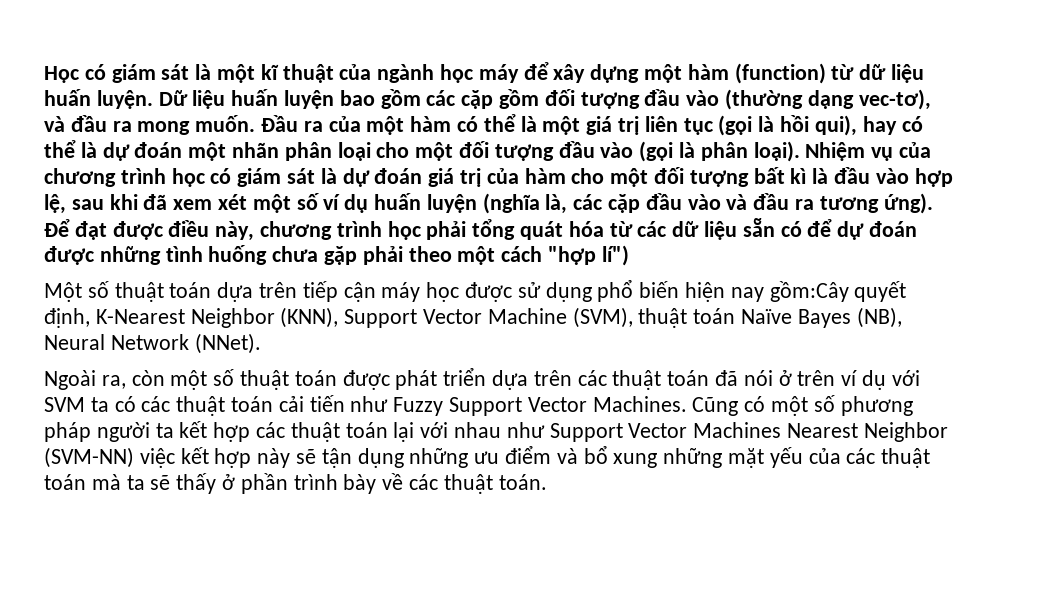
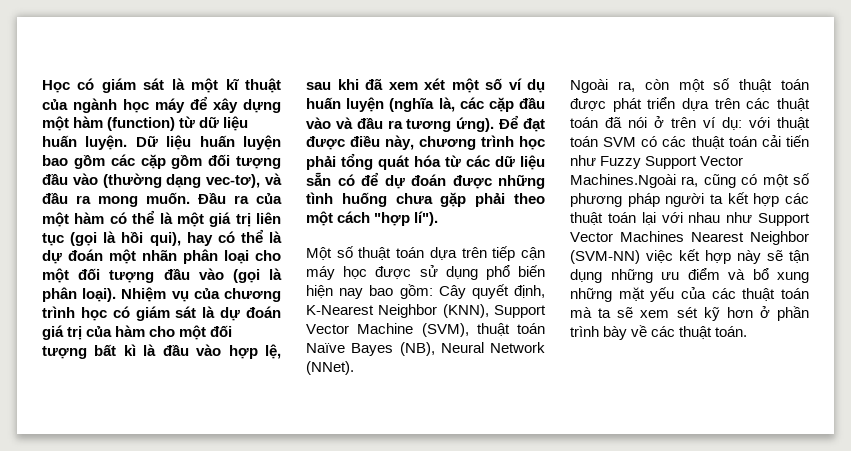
- Để đạt được điều này, chương trình học phải tổng quát hóa từ các dữ liệu sẵn có để dự đoán được những tình huống chưa gặp phải theo một cách "hợp lí")
+ Để đạt được điều này, chương trình học phải tổng quát hóa từ các dữ liệu sẵn có để dự đoán được những tình huống chưa gặp phải theo một cách "hợp lí").
- Một số thuật toán dựa trên tiếp cận máy học được sử dụng phổ biến hiện nay gồm:Cây quyết định, K-Nearest Neighbor (KNN), Support Vector Machine (SVM), thuật toán Naïve Bayes (NB), Neural Network (NNet).
+ Một số thuật toán dựa trên tiếp cận máy học được sử dụng phổ biến hiện nay bao gồm: Cây quyết định, K-Nearest Neighbor (KNN), Support Vector Machine (SVM), thuật toán Naïve Bayes (NB), Neural Network (NNet).
- Ngoài ra, còn một số thuật toán được phát triển dựa trên các thuật toán đã nói ở trên ví dụ với SVM ta có các thuật toán cải tiến như Fuzzy Support Vector Machines. Cũng có một số phương pháp người ta kết hợp các thuật toán lại với nhau như Support Vector Machines Nearest Neighbor (SVM-NN) việc kết hợp này sẽ tận dụng những ưu điểm và bổ xung những mặt yếu của các thuật toán mà ta sẽ thấy ở phần trình bày về các thuật toán.
+ Ngoài ra, còn một số thuật toán được phát triển dựa trên các thuật toán đã nói ở trên ví dụ: với thuật toán SVM có các thuật toán cải tiến như Fuzzy Support Vector Machines.Ngoài ra, cũng có một số phương pháp người ta kết hợp các thuật toán lại với nhau như Support Vector Machines Nearest Neighbor (SVM-NN) việc kết hợp này sẽ tận dụng những ưu điểm và bổ xung những mặt yếu của các thuật toán mà ta sẽ xem sét kỹ hơn ở phần trình bày về các thuật toán.

